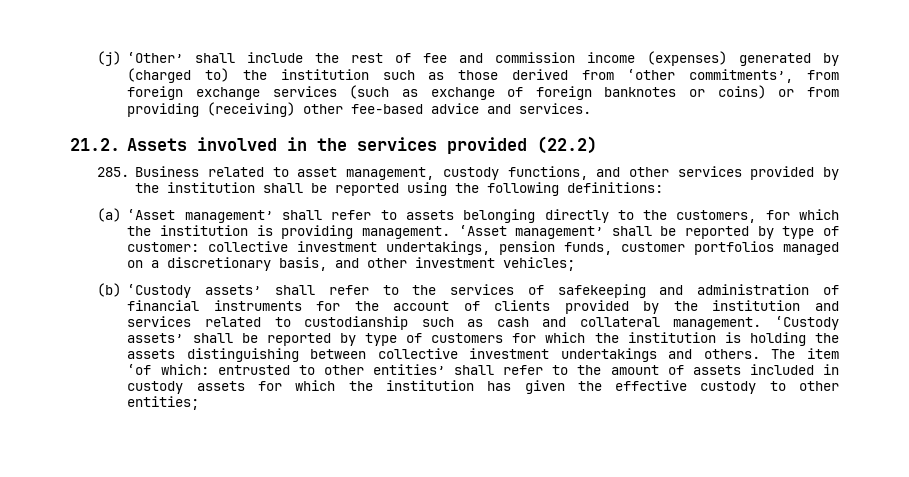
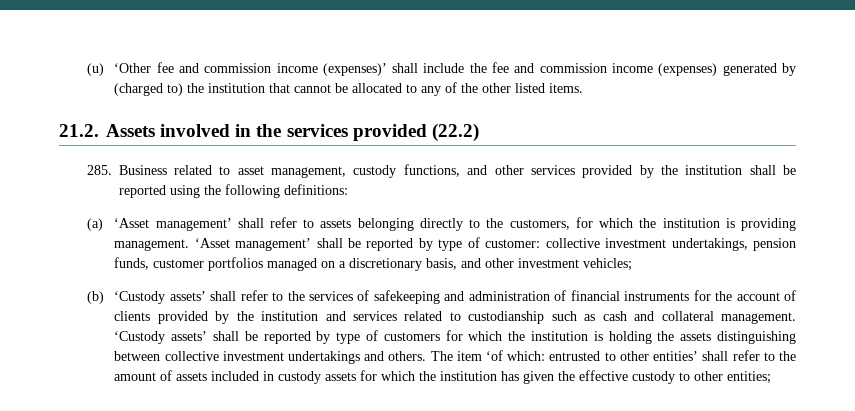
- (j) ‘Other’ shall include the rest of fee and commission income (expenses) generated by (charged to) the institution such as those derived from ‘other commitments’, from foreign exchange services (such as exchange of foreign banknotes or coins) or from providing (receiving) other fee-based advice and services.
+ (u) ‘Other fee and commission income (expenses)’ shall include the fee and commission income (expenses) generated by (charged to) the institution that cannot be allocated to any of the other listed items.

